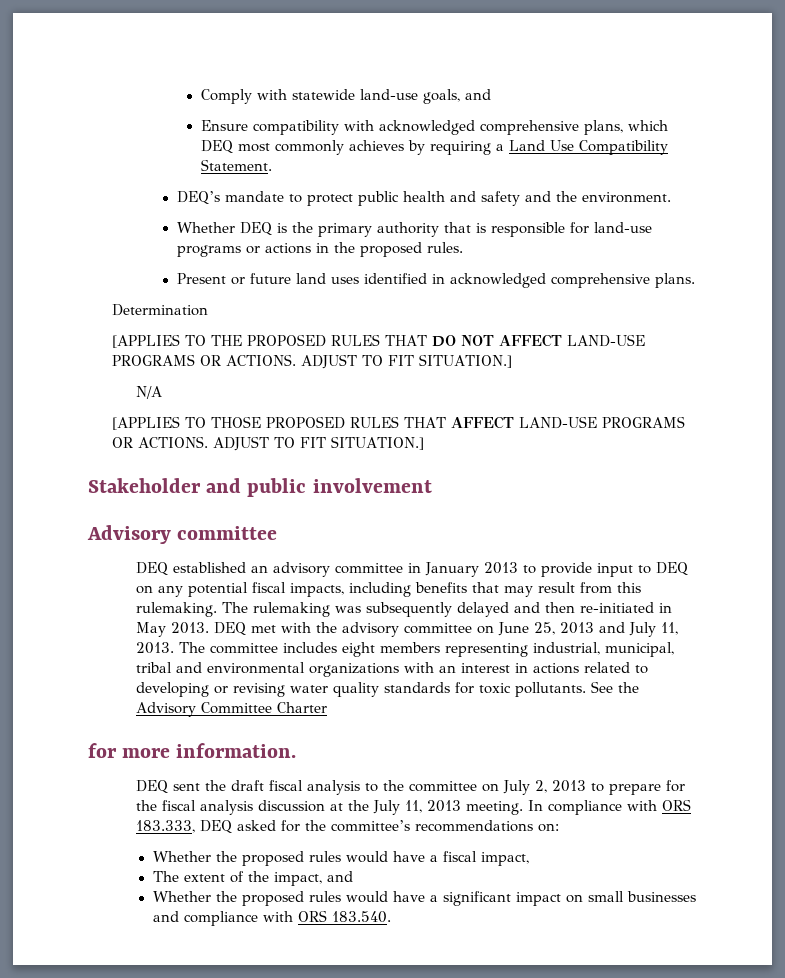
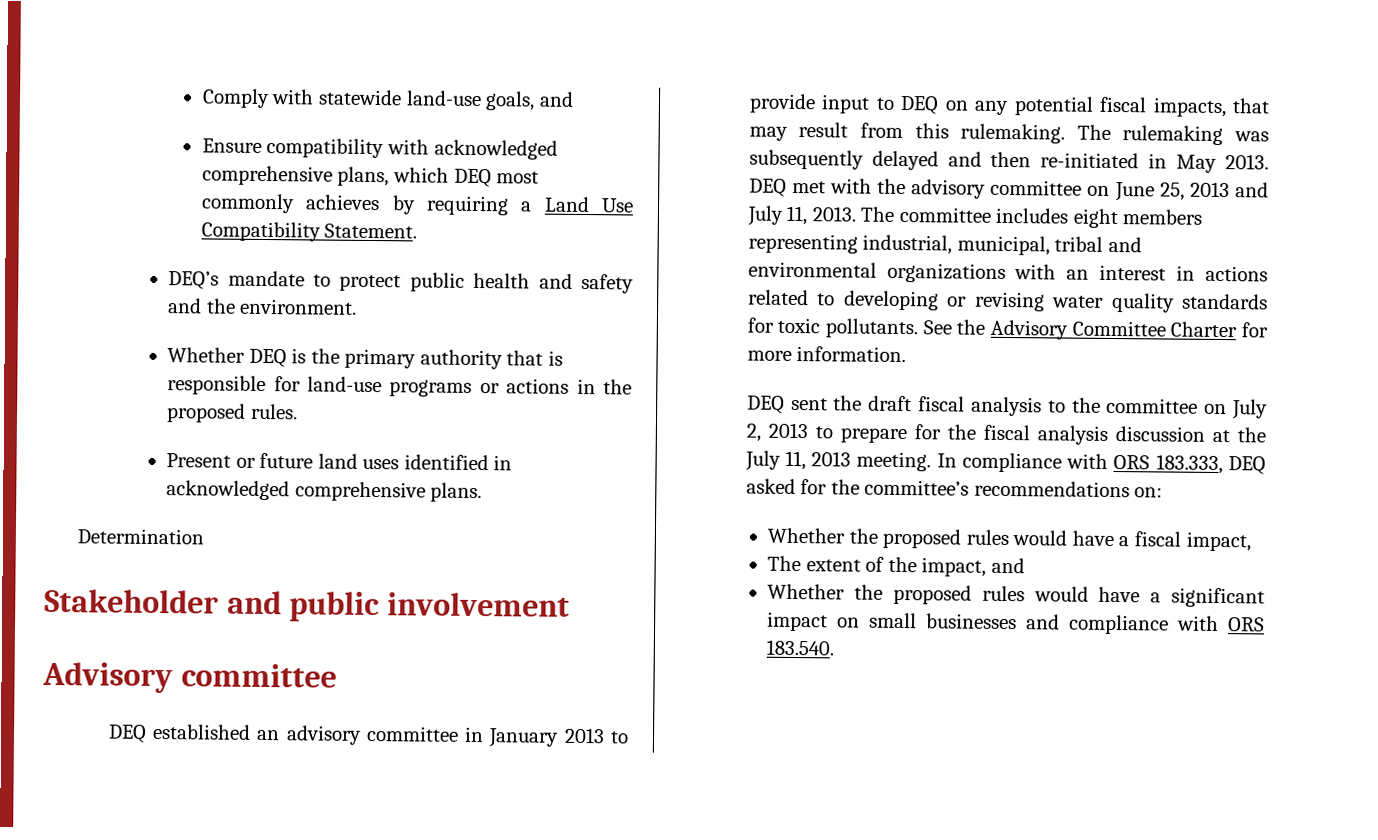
- [APPLIES TO THE PROPOSED RULES THAT DO NOT AFFECT LAND-USE PROGRAMS OR ACTIONS. ADJUST TO FIT SITUATION.]
- N/A
- [APPLIES TO THOSE PROPOSED RULES THAT AFFECT LAND-USE PROGRAMS OR ACTIONS. ADJUST TO FIT SITUATION.]
- DEQ established an advisory committee in January 2013 to provide input to DEQ on any potential fiscal impacts, including benefits that may result from this rulemaking.
+ DEQ established an advisory committee in January 2013 to provide input to DEQ on any potential fiscal impacts, that may result from this rulemaking.
- See the Advisory Committee Charter
- for more information.
+ See the Advisory Committee Charter for more information.

